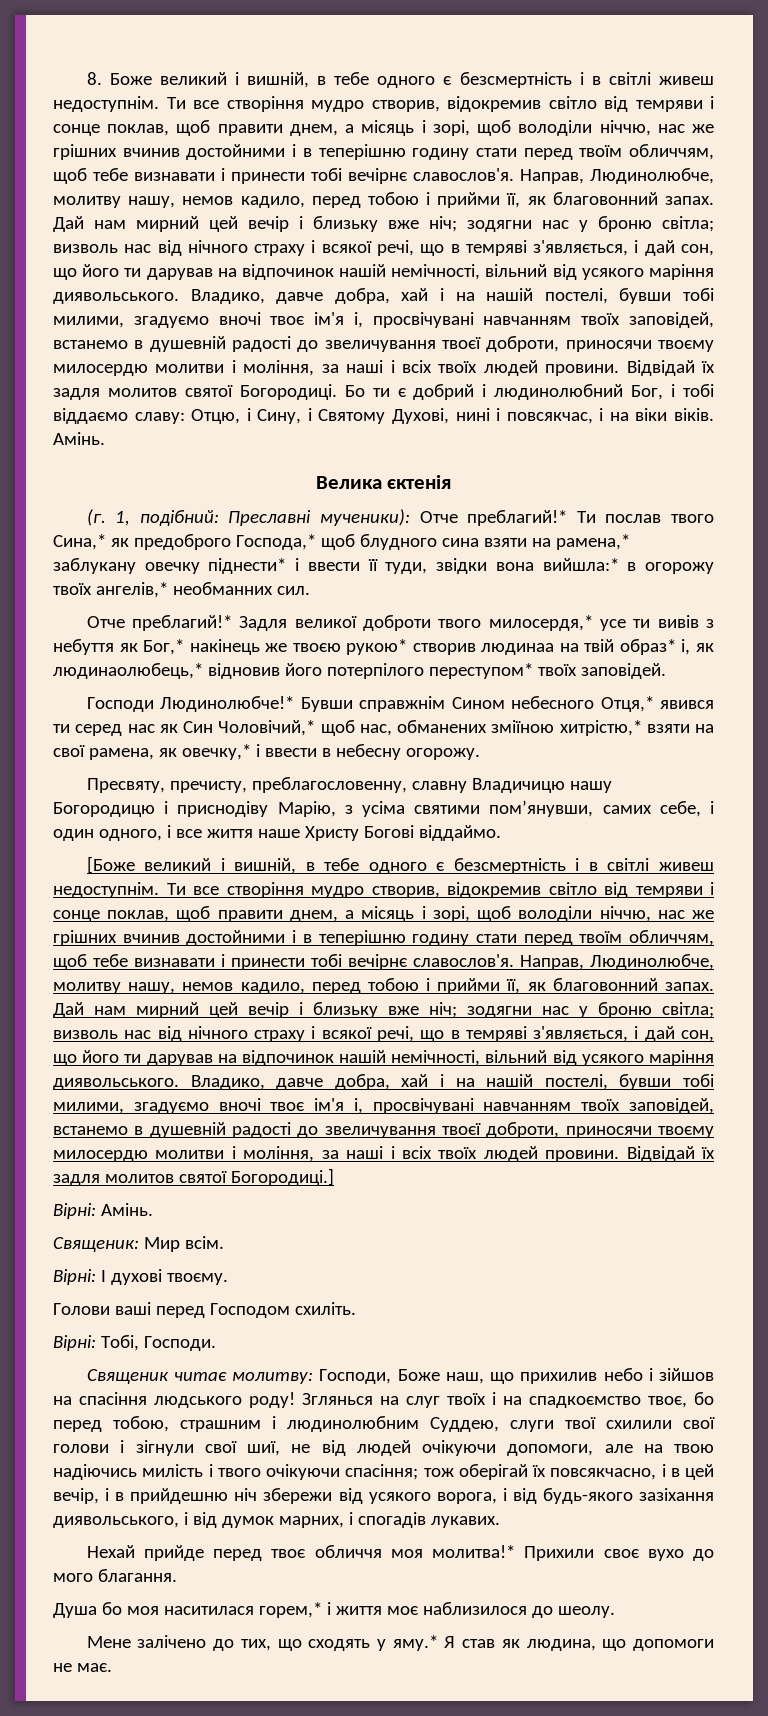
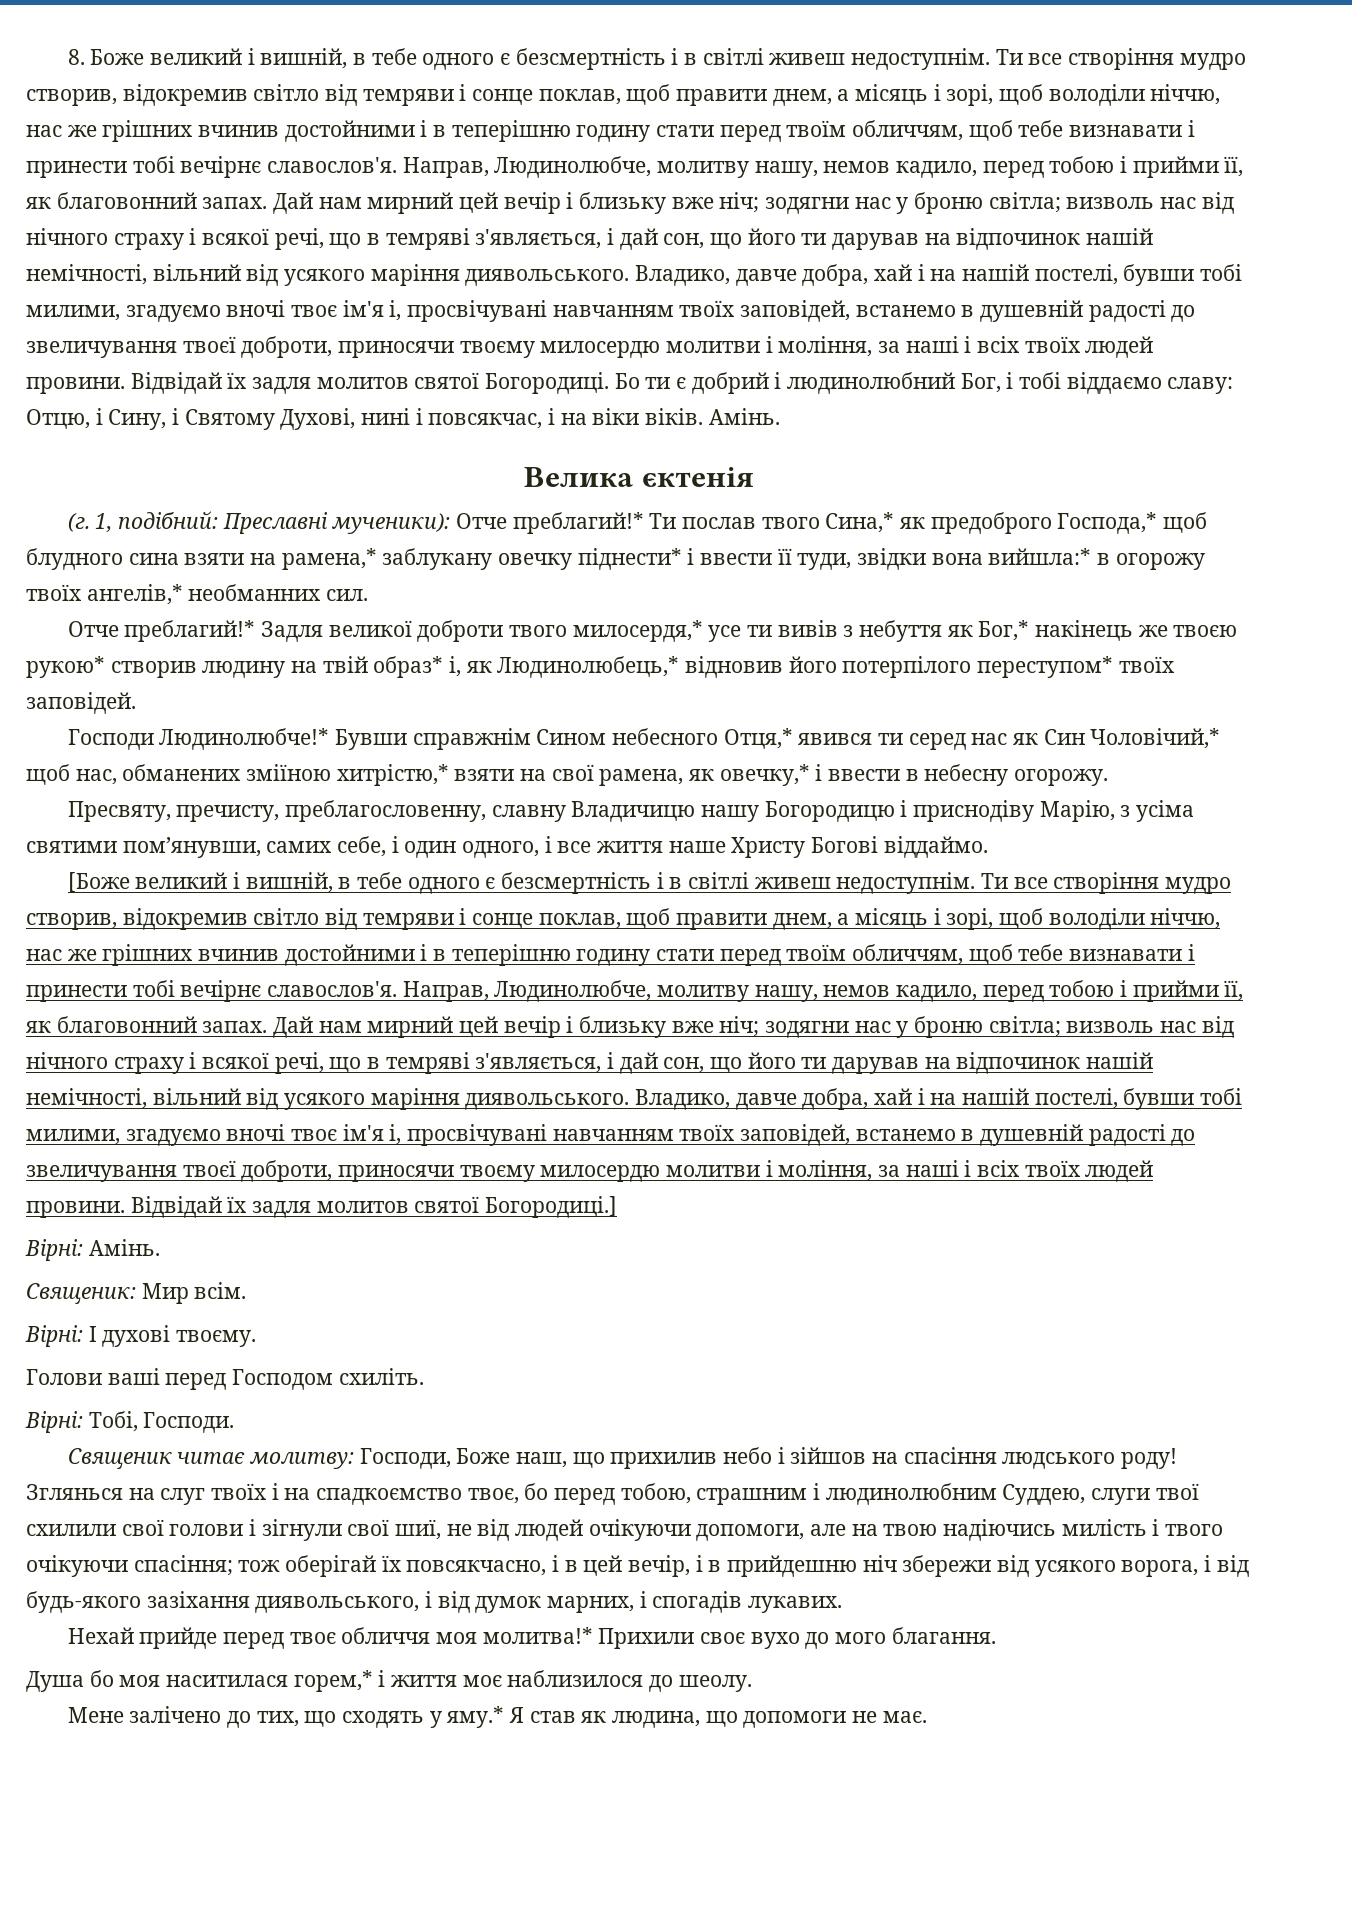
- Отче преблагий!* Задля великої доброти твого милосердя,* усе ти вивів з небуття як Бог,* накінець же твоєю рукою* створив людинаа на твій образ* і, як людинаолюбець,* відновив його потерпілого переступом* твоїх заповідей.
+ Отче преблагий!* Задля великої доброти твого милосердя,* усе ти вивів з небуття як Бог,* накінець же твоєю рукою* створив людину на твій образ* і, як Людинолюбець,* відновив його потерпілого переступом* твоїх заповідей.

